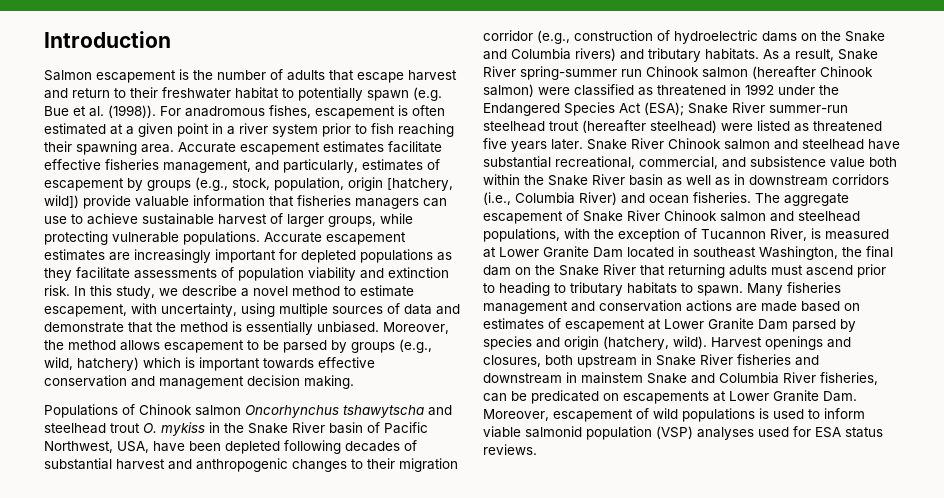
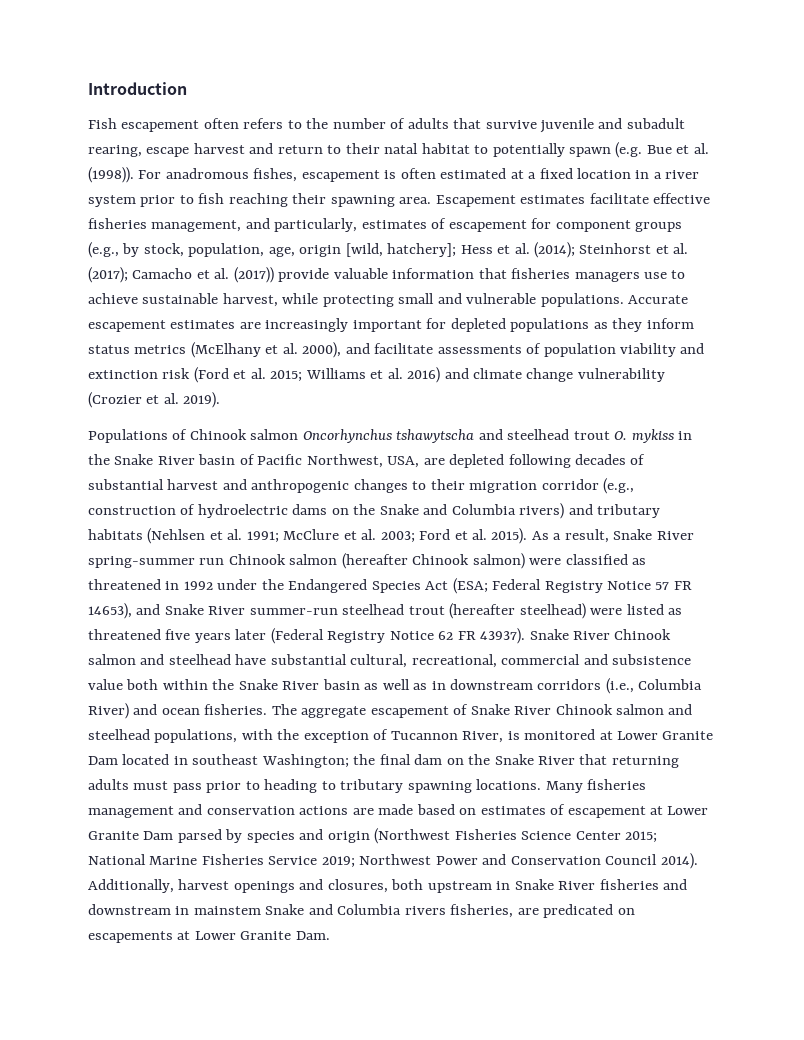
- Salmon escapement is the number of adults that escape harvest and return to their freshwater habitat to potentially spawn (e.g. Bue et al. (1998)).
+ Fish escapement often refers to the number of adults that survive juvenile and subadult rearing, escape harvest and return to their natal habitat to potentially spawn (e.g. Bue et al. (1998)).
- For anadromous fishes, escapement is often estimated at a given point in a river system prior to fish reaching their spawning area.
+ For anadromous fishes, escapement is often estimated at a fixed location in a river system prior to fish reaching their spawning area.
- Accurate escapement estimates facilitate effective fisheries management, and particularly, estimates of escapement by groups (e.g., stock, population, origin [hatchery, wild]) provide valuable information that fisheries managers can use to achieve sustainable harvest of larger groups, while protecting vulnerable populations.
+ Escapement estimates facilitate effective fisheries management, and particularly, estimates of escapement for component groups (e.g., by stock, population, age, origin [wild, hatchery]; Hess et al. (2014); Steinhorst et al. (2017); Camacho et al. (2017)) provide valuable information that fisheries managers use to achieve sustainable harvest, while protecting small and vulnerable populations.
- Accurate escapement estimates are increasingly important for depleted populations as they facilitate assessments of population viability and extinction risk. In this study, we describe a novel method to estimate escapement, with uncertainty, using multiple sources of data and demonstrate that the method is essentially unbiased. Moreover, the method allows escapement to be parsed by groups (e.g., wild, hatchery) which is important towards effective conservation and management decision making.
+ Accurate escapement estimates are increasingly important for depleted populations as they inform status metrics (McElhany et al. 2000), and facilitate assessments of population viability and extinction risk (Ford et al. 2015; Williams et al. 2016) and climate change vulnerability (Crozier et al. 2019).
- Populations of Chinook salmon Oncorhynchus tshawytscha and steelhead trout O. mykiss in the Snake River basin of Pacific Northwest, USA, have been depleted following decades of substantial harvest and anthropogenic changes to their migration corridor (e.g., construction of hydroelectric dams on the Snake and Columbia rivers) and tributary habitats.
+ Populations of Chinook salmon Oncorhynchus tshawytscha and steelhead trout O. mykiss in the Snake River basin of Pacific Northwest, USA, are depleted following decades of substantial harvest and anthropogenic changes to their migration corridor (e.g., construction of hydroelectric dams on the Snake and Columbia rivers) and tributary habitats (Nehlsen et al. 1991; McClure et al. 2003; Ford et al. 2015).
- As a result, Snake River spring-summer run Chinook salmon (hereafter Chinook salmon) were classified as threatened in 1992 under the Endangered Species Act (ESA); Snake River summer-run steelhead trout (hereafter steelhead) were listed as threatened five years later.
+ As a result, Snake River spring-summer run Chinook salmon (hereafter Chinook salmon) were classified as threatened in 1992 under the Endangered Species Act (ESA; Federal Registry Notice 57 FR 14653), and Snake River summer-run steelhead trout (hereafter steelhead) were listed as threatened five years later (Federal Registry Notice 62 FR 43937).
- Snake River Chinook salmon and steelhead have substantial recreational, commercial, and subsistence value both within the Snake River basin as well as in downstream corridors (i.e., Columbia River) and ocean fisheries.
+ Snake River Chinook salmon and steelhead have substantial cultural, recreational, commercial and subsistence value both within the Snake River basin as well as in downstream corridors (i.e., Columbia River) and ocean fisheries.
- The aggregate escapement of Snake River Chinook salmon and steelhead populations, with the exception of Tucannon River, is measured at Lower Granite Dam located in southeast Washington, the final dam on the Snake River that returning adults must ascend prior to heading to tributary habitats to spawn.
+ The aggregate escapement of Snake River Chinook salmon and steelhead populations, with the exception of Tucannon River, is monitored at Lower Granite Dam located in southeast Washington; the final dam on the Snake River that returning adults must pass prior to heading to tributary spawning locations.
- Many fisheries management and conservation actions are made based on estimates of escapement at Lower Granite Dam parsed by species and origin (hatchery, wild). Harvest openings and closures, both upstream in Snake River fisheries and downstream in mainstem Snake and Columbia River fisheries, can be predicated on escapements at Lower Granite Dam. Moreover, escapement of wild populations is used to inform viable salmonid population (VSP) analyses used for ESA status reviews.
+ Many fisheries management and conservation actions are made based on estimates of escapement at Lower Granite Dam parsed by species and origin (Northwest Fisheries Science Center 2015; National Marine Fisheries Service 2019; Northwest Power and Conservation Council 2014). Additionally, harvest openings and closures, both upstream in Snake River fisheries and downstream in mainstem Snake and Columbia rivers fisheries, are predicated on escapements at Lower Granite Dam.

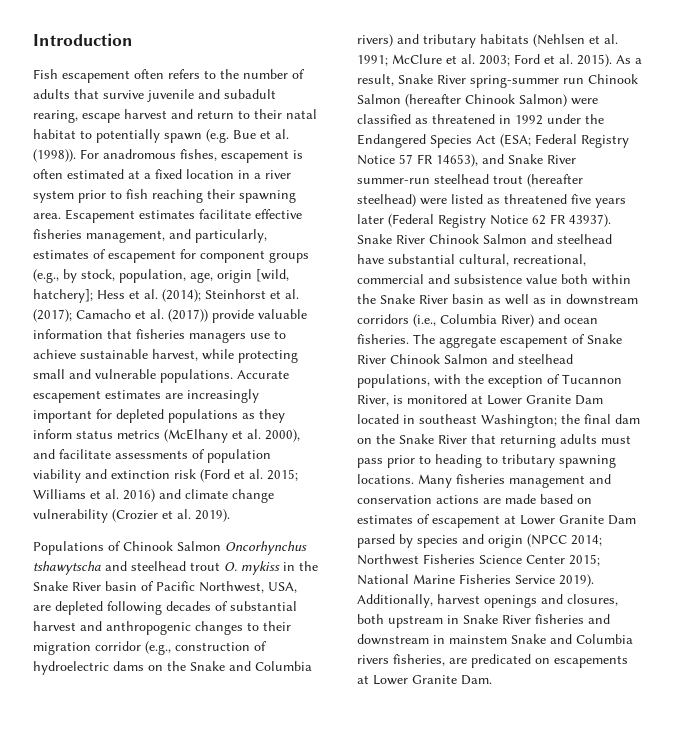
- Populations of Chinook salmon Oncorhynchus tshawytscha and steelhead trout O. mykiss in the Snake River basin of Pacific Northwest, USA, are depleted following decades of substantial harvest and anthropogenic changes to their migration corridor (e.g., construction of hydroelectric dams on the Snake and Columbia rivers) and tributary habitats (Nehlsen et al. 1991; McClure et al. 2003; Ford et al. 2015).
+ Populations of Chinook Salmon Oncorhynchus tshawytscha and steelhead trout O. mykiss in the Snake River basin of Pacific Northwest, USA, are depleted following decades of substantial harvest and anthropogenic changes to their migration corridor (e.g., construction of hydroelectric dams on the Snake and Columbia rivers) and tributary habitats (Nehlsen et al. 1991; McClure et al. 2003; Ford et al. 2015).
- As a result, Snake River spring-summer run Chinook salmon (hereafter Chinook salmon) were classified as threatened in 1992 under the Endangered Species Act (ESA; Federal Registry Notice 57 FR 14653), and Snake River summer-run steelhead trout (hereafter steelhead) were listed as threatened five years later (Federal Registry Notice 62 FR 43937).
+ As a result, Snake River spring-summer run Chinook Salmon (hereafter Chinook Salmon) were classified as threatened in 1992 under the Endangered Species Act (ESA; Federal Registry Notice 57 FR 14653), and Snake River summer-run steelhead trout (hereafter steelhead) were listed as threatened five years later (Federal Registry Notice 62 FR 43937).
- Snake River Chinook salmon and steelhead have substantial cultural, recreational, commercial and subsistence value both within the Snake River basin as well as in downstream corridors (i.e., Columbia River) and ocean fisheries.
+ Snake River Chinook Salmon and steelhead have substantial cultural, recreational, commercial and subsistence value both within the Snake River basin as well as in downstream corridors (i.e., Columbia River) and ocean fisheries.
- The aggregate escapement of Snake River Chinook salmon and steelhead populations, with the exception of Tucannon River, is monitored at Lower Granite Dam located in southeast Washington; the final dam on the Snake River that returning adults must pass prior to heading to tributary spawning locations.
+ The aggregate escapement of Snake River Chinook Salmon and steelhead populations, with the exception of Tucannon River, is monitored at Lower Granite Dam located in southeast Washington; the final dam on the Snake River that returning adults must pass prior to heading to tributary spawning locations.
- Many fisheries management and conservation actions are made based on estimates of escapement at Lower Granite Dam parsed by species and origin (Northwest Fisheries Science Center 2015; National Marine Fisheries Service 2019; Northwest Power and Conservation Council 2014).
+ Many fisheries management and conservation actions are made based on estimates of escapement at Lower Granite Dam parsed by species and origin (NPCC 2014; Northwest Fisheries Science Center 2015; National Marine Fisheries Service 2019).

